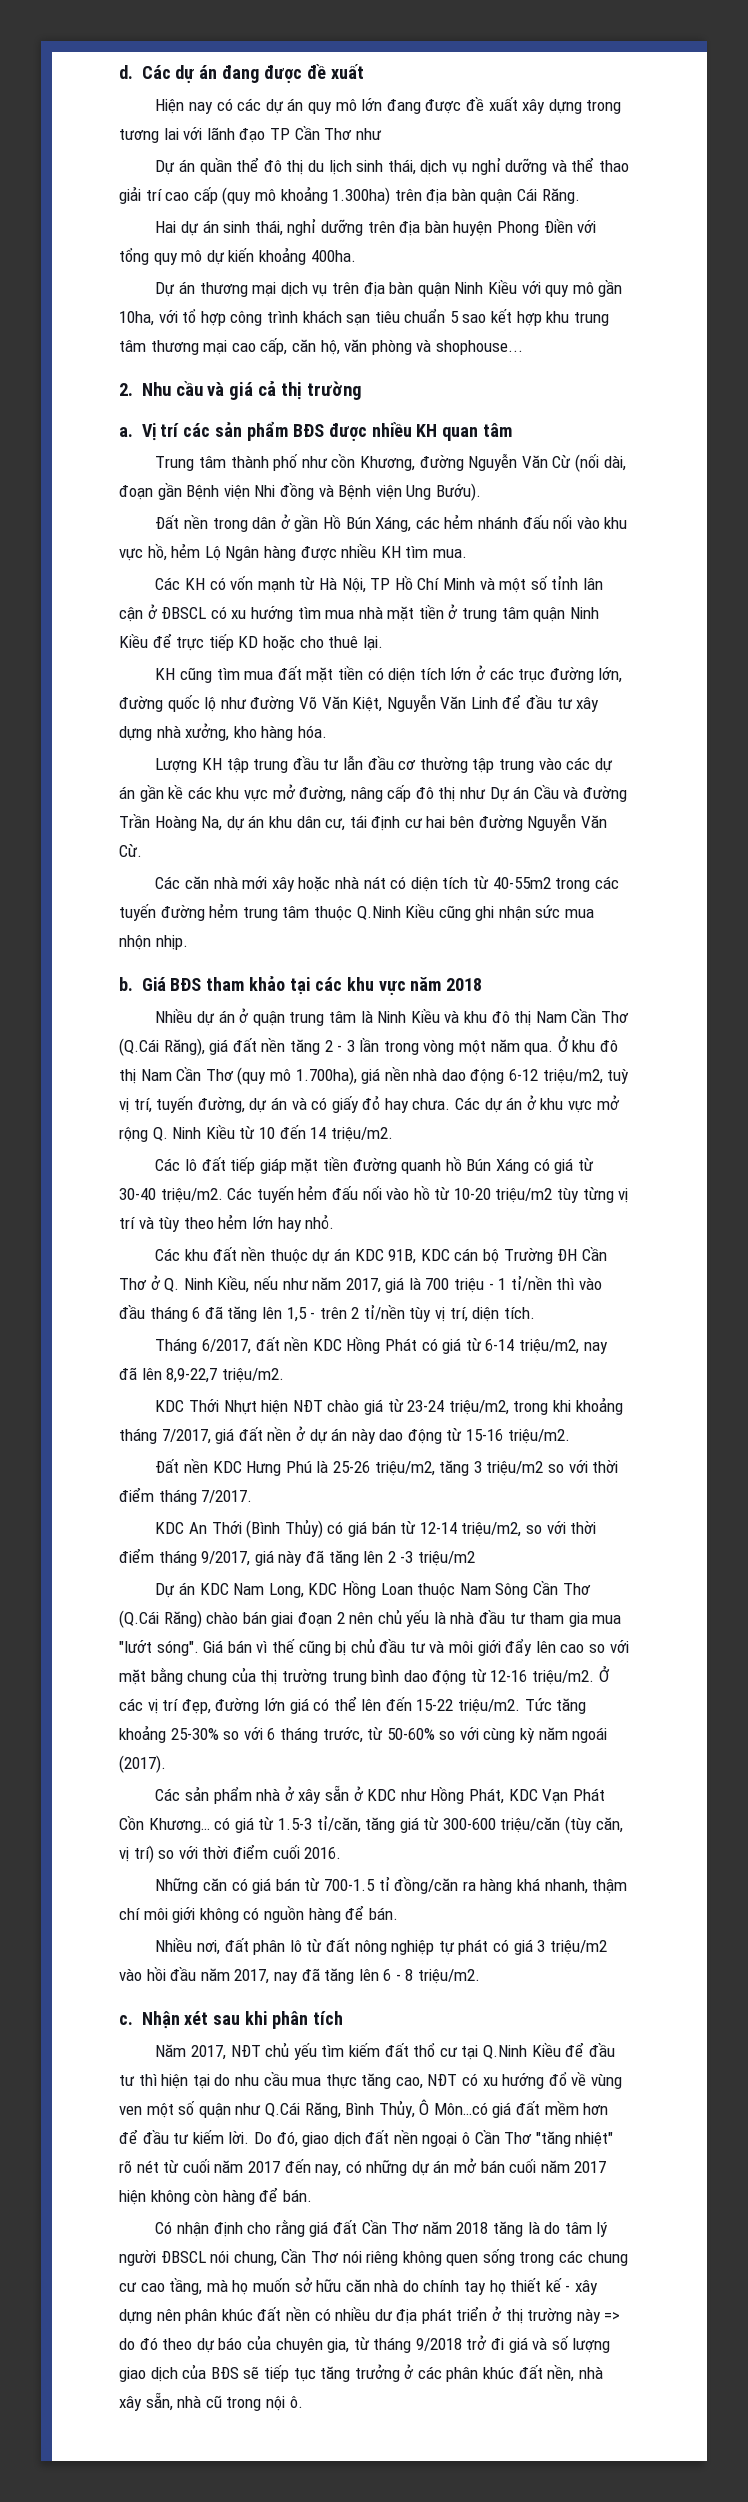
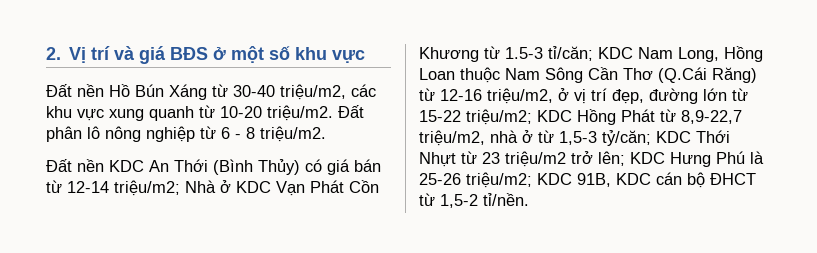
- d. Các dự án đang được đề xuất
- Hiện nay có các dự án quy mô lớn đang được đề xuất xây dựng trong tương lai với lãnh đạo TP Cần Thơ như
- Dự án quần thể đô thị du lịch sinh thái, dịch vụ nghỉ dưỡng và thể thao giải trí cao cấp (quy mô khoảng 1.300ha) trên địa bàn quận Cái Răng.
- Hai dự án sinh thái, nghỉ dưỡng trên địa bàn huyện Phong Điền với tổng quy mô dự kiến khoảng 400ha.
- Dự án thương mại dịch vụ trên địa bàn quận Ninh Kiều với quy mô gần 10ha, với tổ hợp công trình khách sạn tiêu chuẩn 5 sao kết hợp khu trung tâm thương mại cao cấp, căn hộ, văn phòng và shophouse...
- 2. Nhu cầu và giá cả thị trường
- a. Vị trí các sản phẩm BĐS được nhiều KH quan tâm
- Trung tâm thành phố như cồn Khương, đường Nguyễn Văn Cừ (nối dài, đoạn gần Bệnh viện Nhi đồng và Bệnh viện Ung Bướu).
- Đất nền trong dân ở gần Hồ Bún Xáng, các hẻm nhánh đấu nối vào khu vực hồ, hẻm Lộ Ngân hàng được nhiều KH tìm mua.
- Các KH có vốn mạnh từ Hà Nội, TP Hồ Chí Minh và một số tỉnh lân cận ở ĐBSCL có xu hướng tìm mua nhà mặt tiền ở trung tâm quận Ninh Kiều để trực tiếp KD hoặc cho thuê lại.
- KH cũng tìm mua đất mặt tiền có diện tích lớn ở các trục đường lớn, đường quốc lộ như đường Võ Văn Kiệt, Nguyễn Văn Linh để đầu tư xây dựng nhà xưởng, kho hàng hóa.
- Lượng KH tập trung đầu tư lẫn đầu cơ thường tập trung vào các dự án gần kề các khu vực mở đường, nâng cấp đô thị như Dự án Cầu và đường Trần Hoàng Na, dự án khu dân cư, tái định cư hai bên đường Nguyễn Văn Cừ.
- Các căn nhà mới xây hoặc nhà nát có diện tích từ 40-55m2 trong các tuyến đường hẻm trung tâm thuộc Q.Ninh Kiều cũng ghi nhận sức mua nhộn nhịp.
- b. Giá BĐS tham khảo tại các khu vực năm 2018
- Nhiều dự án ở quận trung tâm là Ninh Kiều và khu đô thị Nam Cần Thơ (Q.Cái Răng), giá đất nền tăng 2 - 3 lần trong vòng một năm qua. Ở khu đô thị Nam Cần Thơ (quy mô 1.700ha), giá nền nhà dao động 6-12 triệu/m2, tuỳ vị trí, tuyến đường, dự án và có giấy đỏ hay chưa. Các dự án ở khu vực mở rộng Q. Ninh Kiều từ 10 đến 14 triệu/m2.
- Các lô đất tiếp giáp mặt tiền đường quanh hồ Bún Xáng có giá từ 30-40 triệu/m2. Các tuyến hẻm đấu nối vào hồ từ 10-20 triệu/m2 tùy từng vị trí và tùy theo hẻm lớn hay nhỏ.
- Các khu đất nền thuộc dự án KDC 91B, KDC cán bộ Trường ĐH Cần Thơ ở Q. Ninh Kiều, nếu như năm 2017, giá là 700 triệu - 1 tỉ/nền thì vào đầu tháng 6 đã tăng lên 1,5 - trên 2 tỉ/nền tùy vị trí, diện tích.
- Tháng 6/2017, đất nền KDC Hồng Phát có giá từ 6-14 triệu/m2, nay đã lên 8,9-22,7 triệu/m2.
- KDC Thới Nhựt hiện NĐT chào giá từ 23-24 triệu/m2, trong khi khoảng tháng 7/2017, giá đất nền ở dự án này dao động từ 15-16 triệu/m2.
- Đất nền KDC Hưng Phú là 25-26 triệu/m2, tăng 3 triệu/m2 so với thời điểm tháng 7/2017.
- KDC An Thới (Bình Thủy) có giá bán từ 12-14 triệu/m2, so với thời điểm tháng 9/2017, giá này đã tăng lên 2 -3 triệu/m2
- Dự án KDC Nam Long, KDC Hồng Loan thuộc Nam Sông Cần Thơ (Q.Cái Răng) chào bán giai đoạn 2 nên chủ yếu là nhà đầu tư tham gia mua "lướt sóng". Giá bán vì thế cũng bị chủ đầu tư và môi giới đẩy lên cao so với mặt bằng chung của thị trường trung bình dao động từ 12-16 triệu/m2. Ở các vị trí đẹp, đường lớn giá có thể lên đến 15-22 triệu/m2. Tức tăng khoảng 25-30% so với 6 tháng trước, từ 50-60% so với cùng kỳ năm ngoái (2017).
- Các sản phẩm nhà ở xây sẵn ở KDC như Hồng Phát, KDC Vạn Phát Cồn Khương… có giá từ 1.5-3 tỉ/căn, tăng giá từ 300-600 triệu/căn (tùy căn, vị trí) so với thời điểm cuối 2016.
- Những căn có giá bán từ 700-1.5 tỉ đồng/căn ra hàng khá nhanh, thậm chí môi giới không có nguồn hàng để bán.
- Nhiều nơi, đất phân lô từ đất nông nghiệp tự phát có giá 3 triệu/m2 vào hồi đầu năm 2017, nay đã tăng lên 6 - 8 triệu/m2.
- c. Nhận xét sau khi phân tích
- Năm 2017, NĐT chủ yếu tìm kiếm đất thổ cư tại Q.Ninh Kiều để đầu tư thì hiện tại do nhu cầu mua thực tăng cao, NĐT có xu hướng đổ về vùng ven một số quận như Q.Cái Răng, Bình Thủy, Ô Môn…có giá đất mềm hơn để đầu tư kiếm lời. Do đó, giao dịch đất nền ngoại ô Cần Thơ "tăng nhiệt" rõ nét từ cuối năm 2017 đến nay, có những dự án mở bán cuối năm 2017 hiện không còn hàng để bán.
- Có nhận định cho rằng giá đất Cần Thơ năm 2018 tăng là do tâm lý người ĐBSCL nói chung, Cần Thơ nói riêng không quen sống trong các chung cư cao tầng, mà họ muốn sở hữu căn nhà do chính tay họ thiết kế - xây dựng nên phân khúc đất nền có nhiều dư địa phát triển ở thị trường này => do đó theo dự báo của chuyên gia, từ tháng 9/2018 trở đi giá và số lượng giao dịch của BĐS sẽ tiếp tục tăng trưởng ở các phân khúc đất nền, nhà xây sẵn, nhà cũ trong nội ô.
+ 2. Vị trí và giá BĐS ở một số khu vực
+ Đất nền Hồ Bún Xáng từ 30-40 triệu/m2, các khu vực xung quanh từ 10-20 triệu/m2. Đất phân lô nông nghiệp từ 6 - 8 triệu/m2.
+ Đất nền KDC An Thới (Bình Thủy) có giá bán từ 12-14 triệu/m2; Nhà ở KDC Vạn Phát Cồn Khương từ 1.5-3 tỉ/căn; KDC Nam Long, Hồng Loan thuộc Nam Sông Cần Thơ (Q.Cái Răng) từ 12-16 triệu/m2, ở vị trí đẹp, đường lớn từ 15-22 triệu/m2; KDC Hồng Phát từ 8,9-22,7 triệu/m2, nhà ở từ 1,5-3 tỷ/căn; KDC Thới Nhựt từ 23 triệu/m2 trở lên; KDC Hưng Phú là 25-26 triệu/m2; KDC 91B, KDC cán bộ ĐHCT từ 1,5-2 tỉ/nền.

